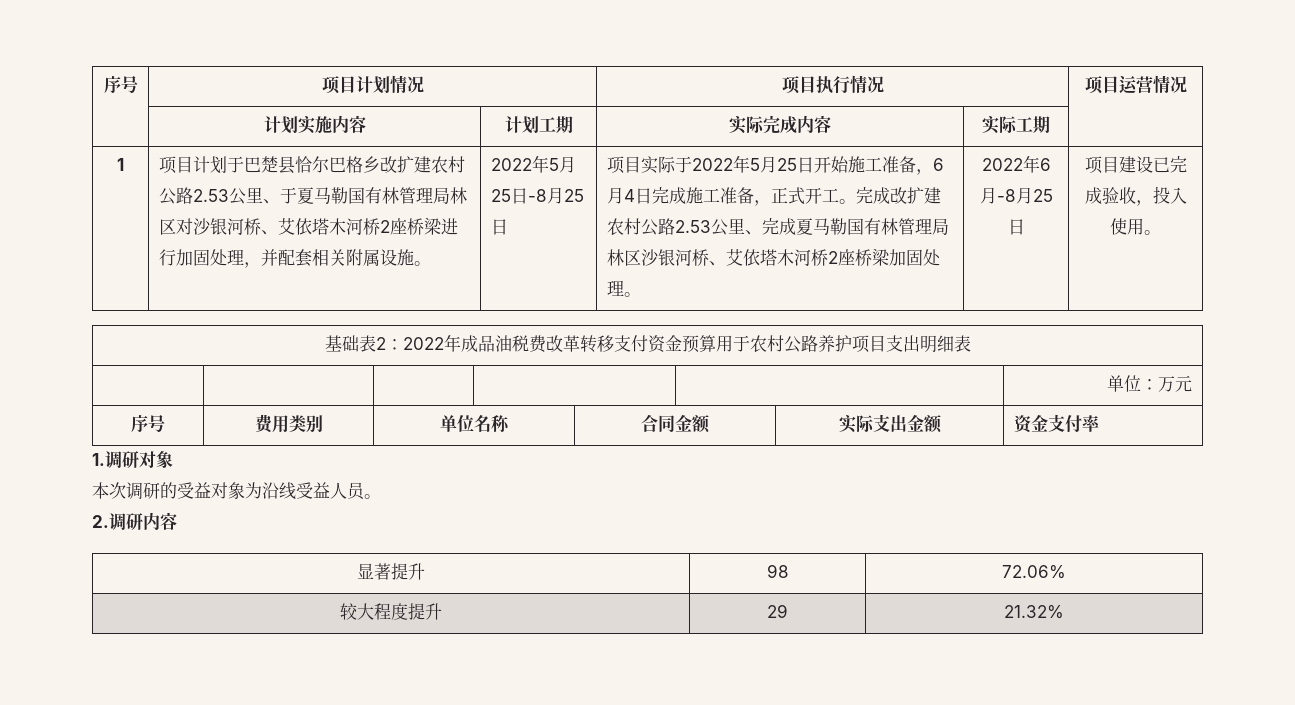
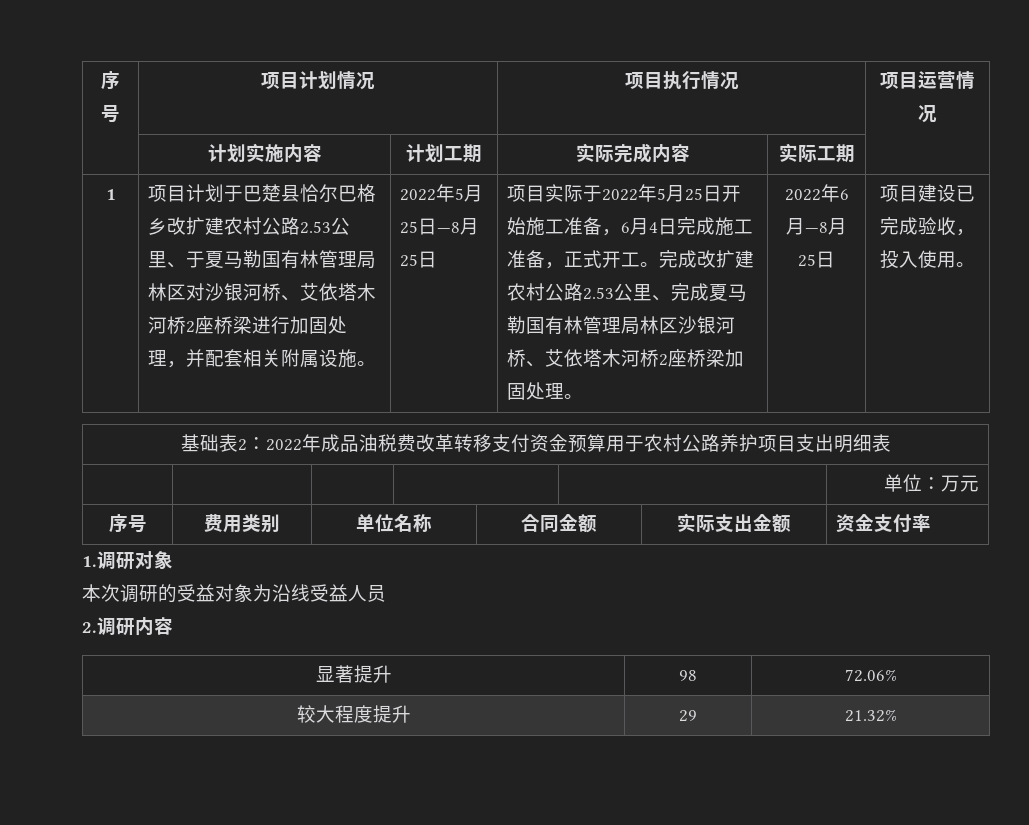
- 2022年5月25日-8月25日
+ 2022年5月25日—8月25日
- 2022年6月-8月25日
+ 2022年6月—8月25日
- 本次调研的受益对象为沿线受益人员。
+ 本次调研的受益对象为沿线受益人员

